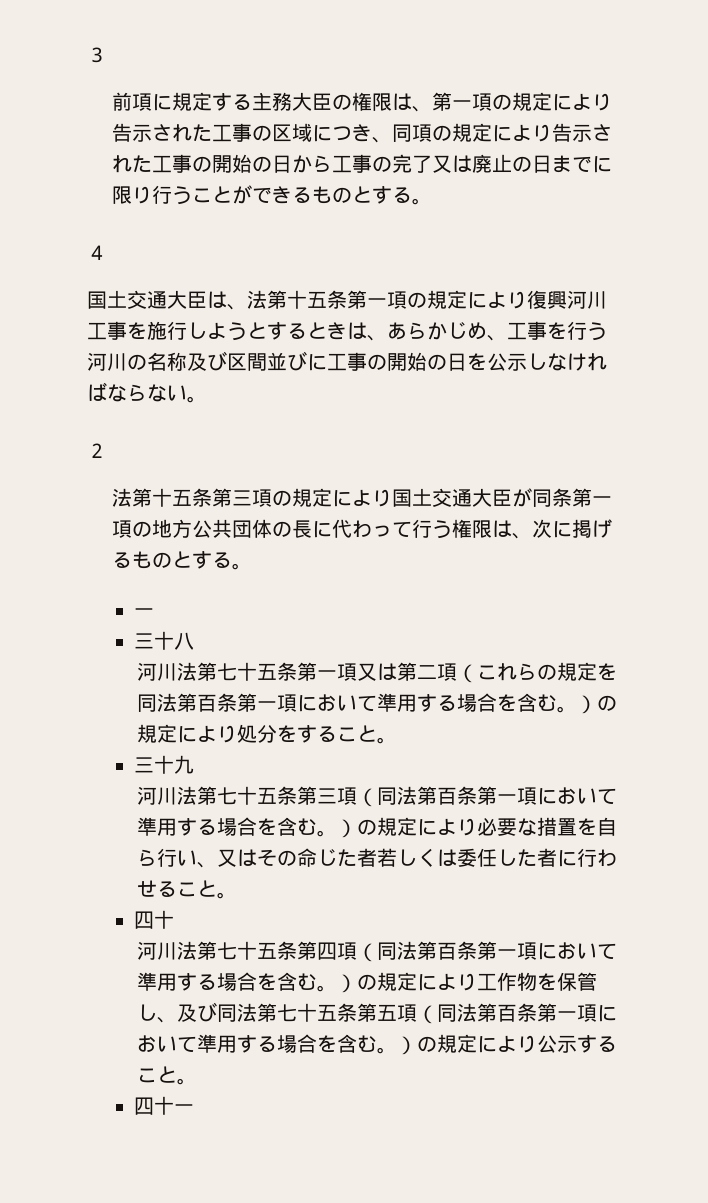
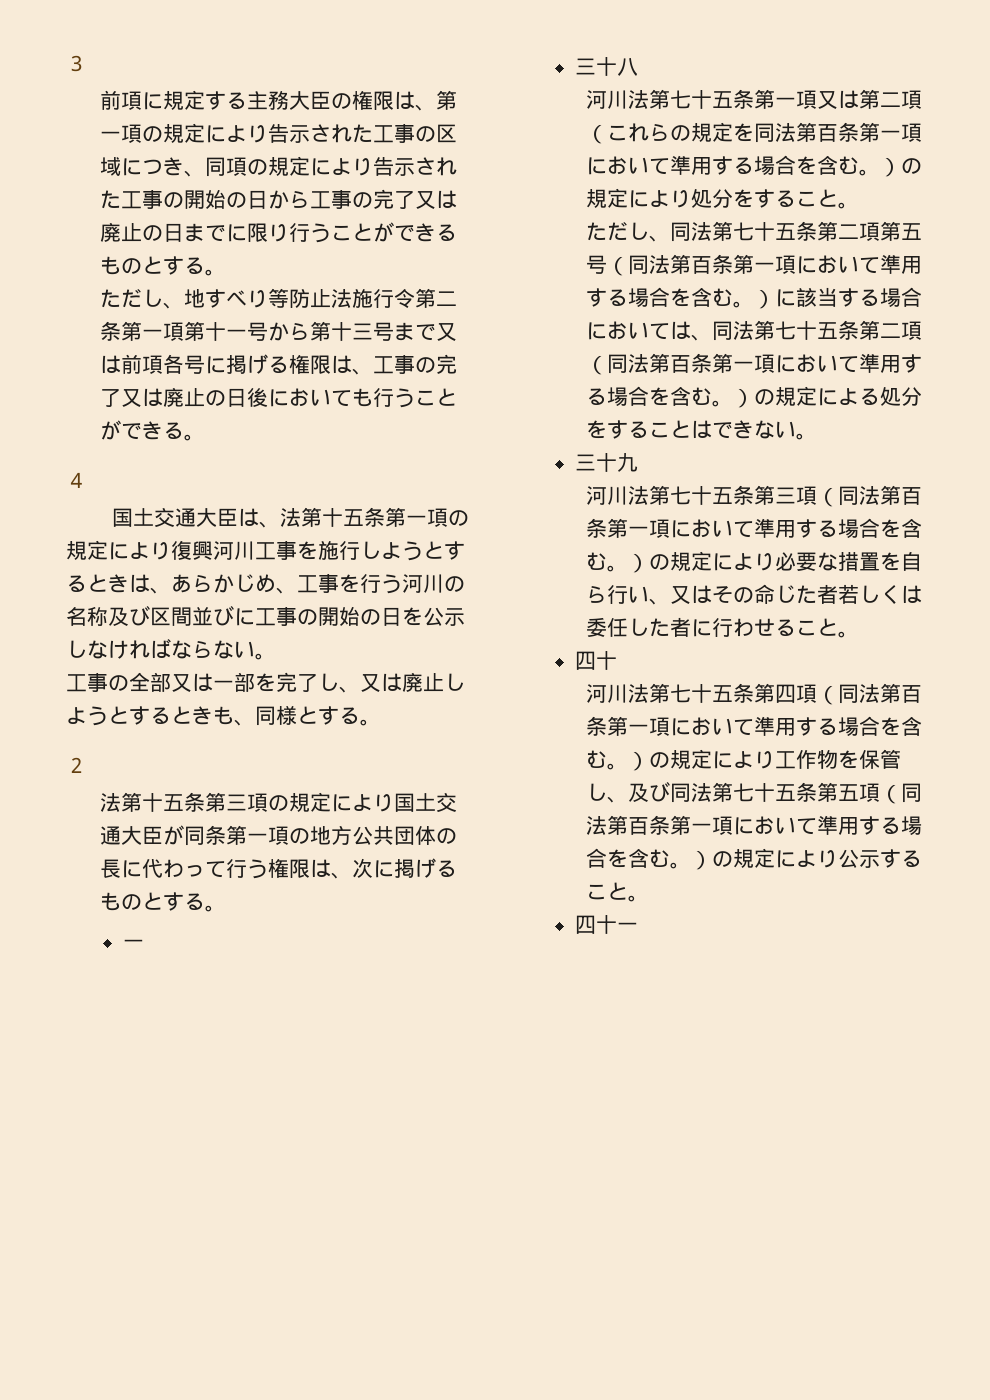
+ ただし、地すべり等防止法施行令第二条第一項第十一号から第十三号まで又は前項各号に掲げる権限は、工事の完了又は廃止の日後においても行うことができる。
+ 工事の全部又は一部を完了し、又は廃止しようとするときも、同様とする。
+ ただし、同法第七十五条第二項第五号（同法第百条第一項において準用する場合を含む。）に該当する場合においては、同法第七十五条第二項（同法第百条第一項において準用する場合を含む。）の規定による処分をすることはできない。

